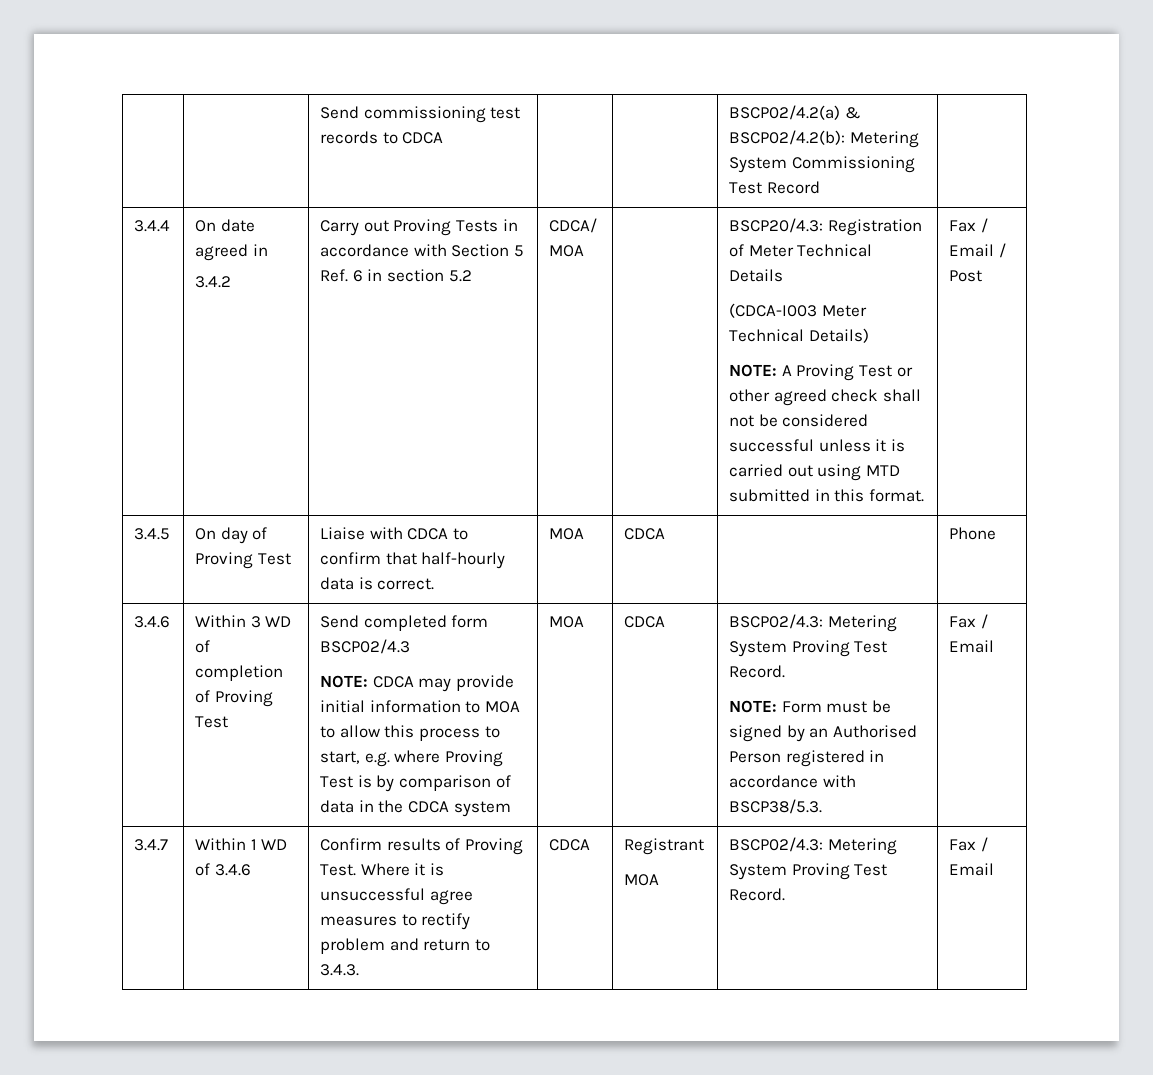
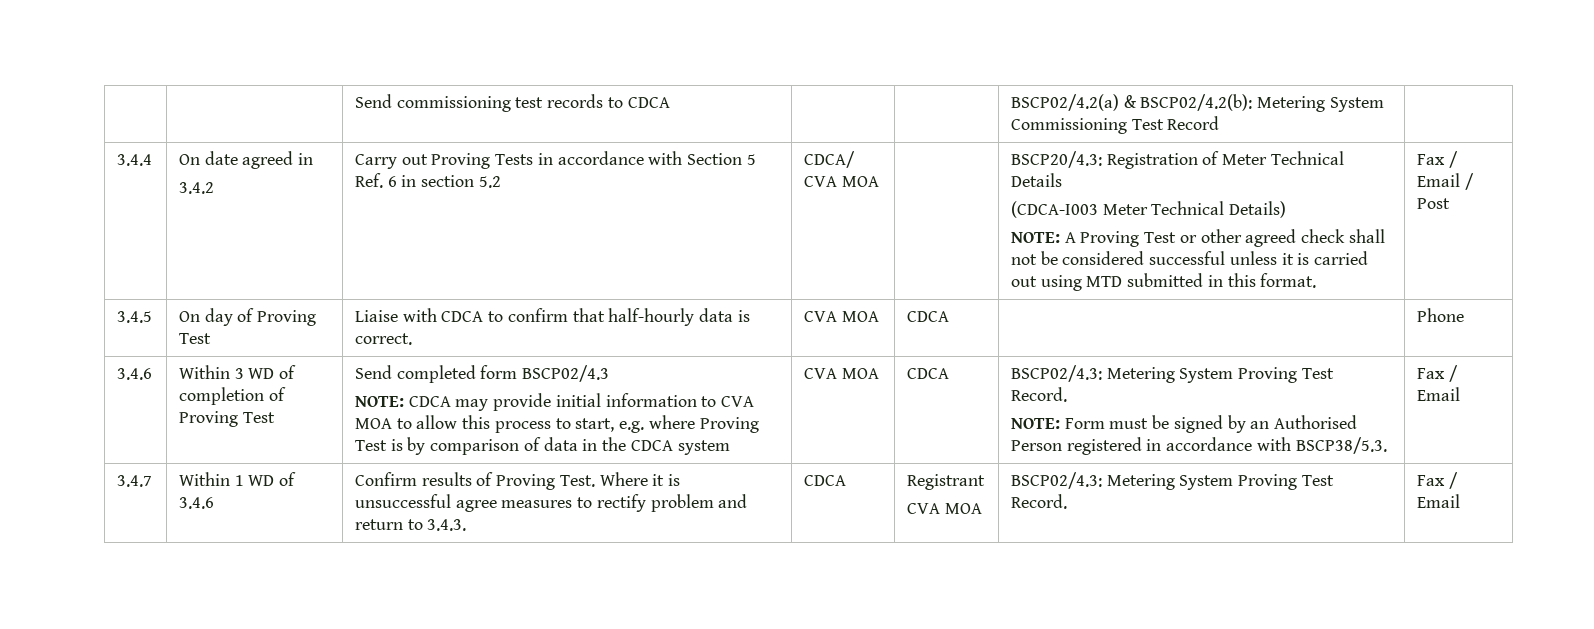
- CDCA/ MOA
+ CDCA/ CVA MOA
- 3.4.5 | On day of Proving Test | Liaise with CDCA to confirm that half-hourly data is correct. | MOA | CDCA | | Phone
+ 3.4.5 | On day of Proving Test | Liaise with CDCA to confirm that half-hourly data is correct. | CVA MOA | CDCA | | Phone
- NOTE: CDCA may provide initial information to MOA to allow this process to start, e.g. where Proving Test is by comparison of data in the CDCA system | MOA
+ NOTE: CDCA may provide initial information to CVA MOA to allow this process to start, e.g. where Proving Test is by comparison of data in the CDCA system | CVA MOA
  3.4.7 | Within 1 WD of 3.4.6 | Confirm results of Proving Test. Where it is unsuccessful agree measures to rectify problem and return to 3.4.3. | CDCA | Registrant
- MOA | BSCP02/4.3: Metering System Proving Test Record. | Fax / Email
+ CVA MOA | BSCP02/4.3: Metering System Proving Test Record. | Fax / Email

